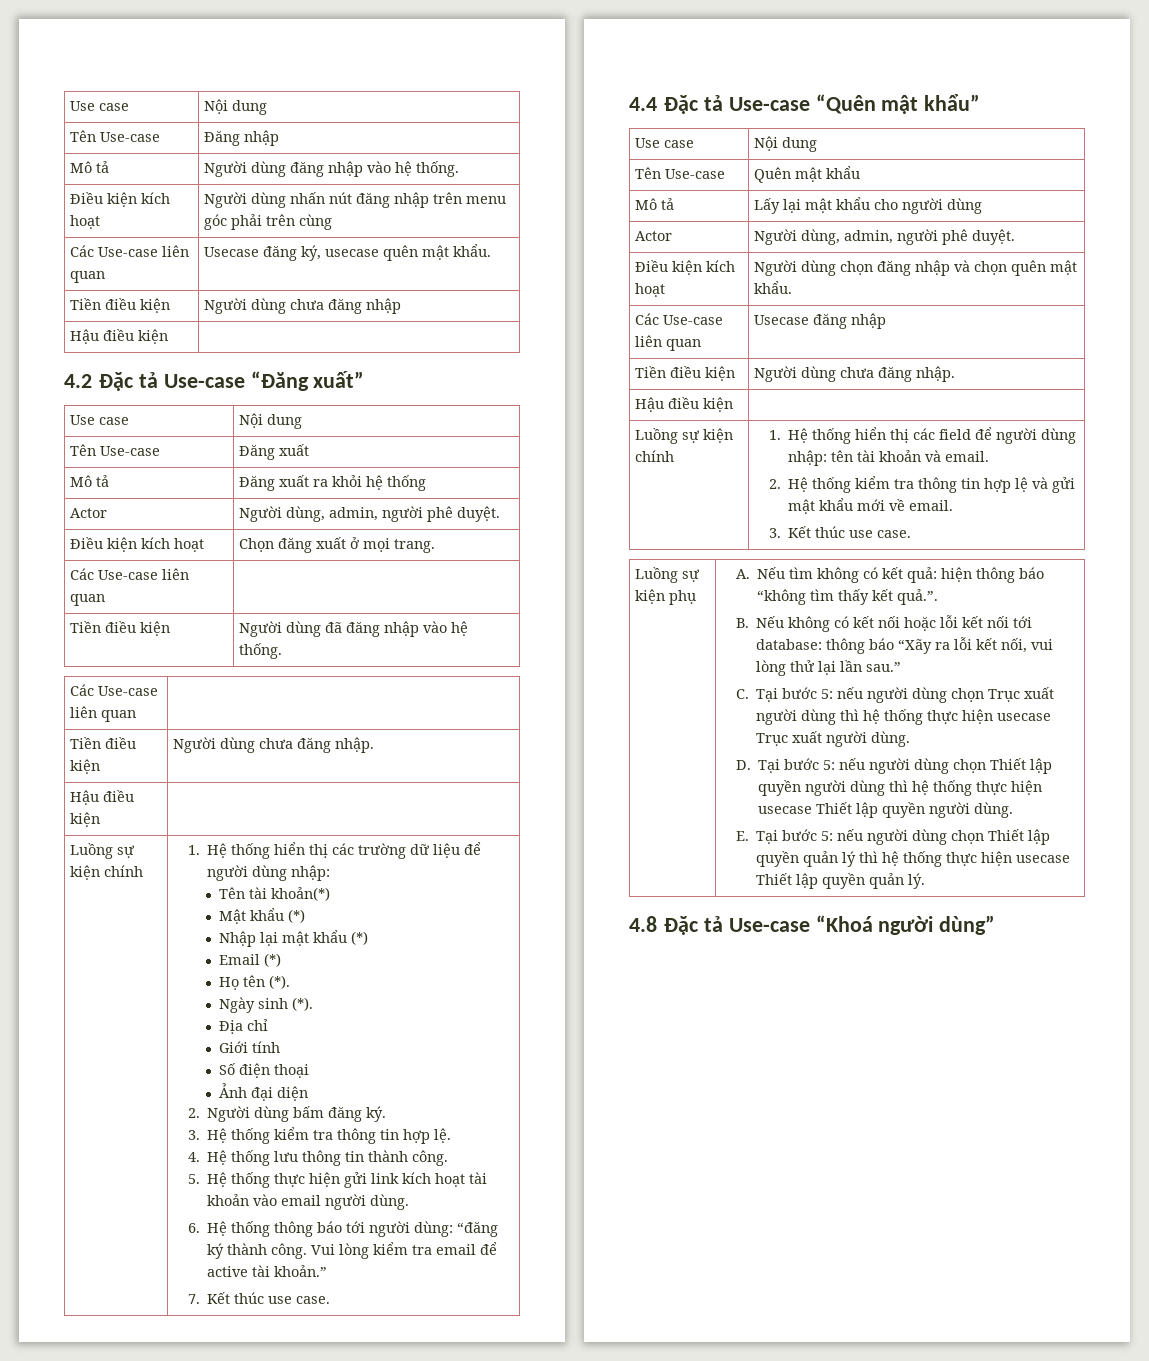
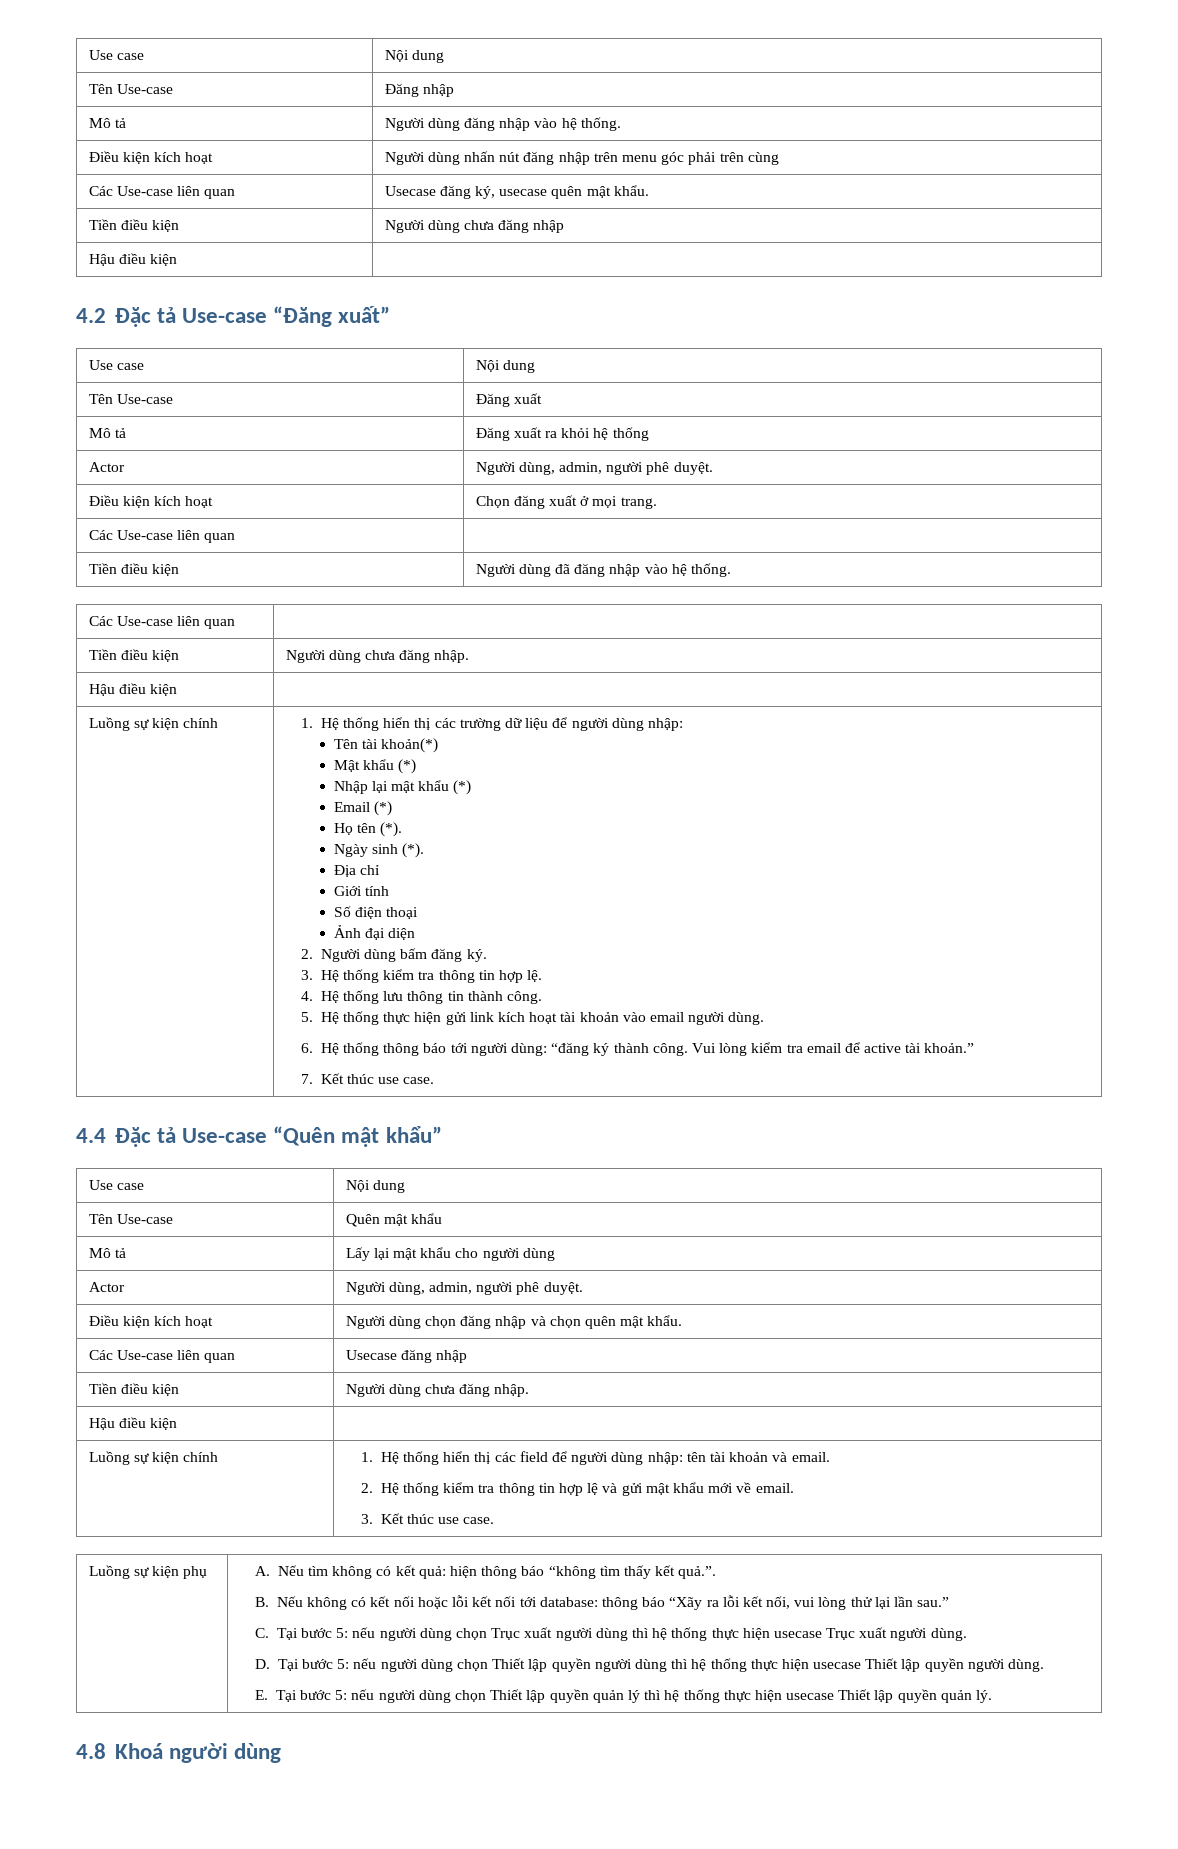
- 4.8 Đặc tả Use-case “Khoá người dùng”
+ 4.8 Khoá người dùng

